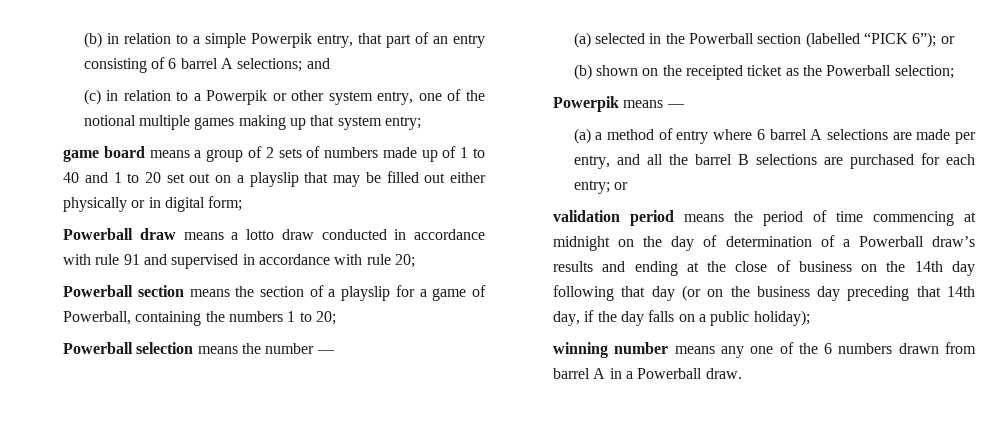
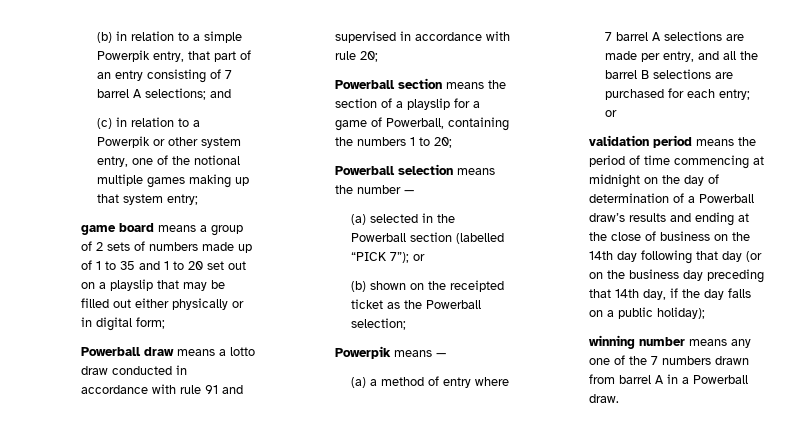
- (b) in relation to a simple Powerpik entry, that part of an entry consisting of 6 barrel A selections; and
+ (b) in relation to a simple Powerpik entry, that part of an entry consisting of 7 barrel A selections; and
- game board means a group of 2 sets of numbers made up of 1 to 40 and 1 to 20 set out on a playslip that may be filled out either physically or in digital form;
+ game board means a group of 2 sets of numbers made up of 1 to 35 and 1 to 20 set out on a playslip that may be filled out either physically or in digital form;
- (a) selected in the Powerball section (labelled “PICK 6”); or
+ (a) selected in the Powerball section (labelled “PICK 7”); or
- (a) a method of entry where 6 barrel A selections are made per entry, and all the barrel B selections are purchased for each entry; or
+ (a) a method of entry where 7 barrel A selections are made per entry, and all the barrel B selections are purchased for each entry; or
- winning number means any one of the 6 numbers drawn from barrel A in a Powerball draw.
+ winning number means any one of the 7 numbers drawn from barrel A in a Powerball draw.

